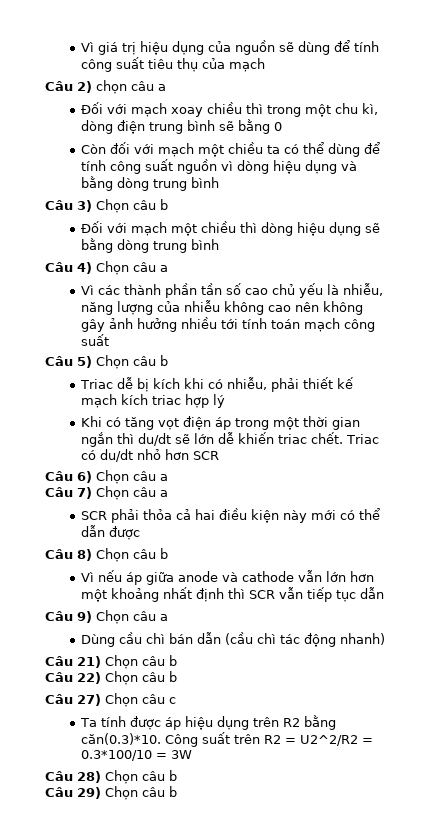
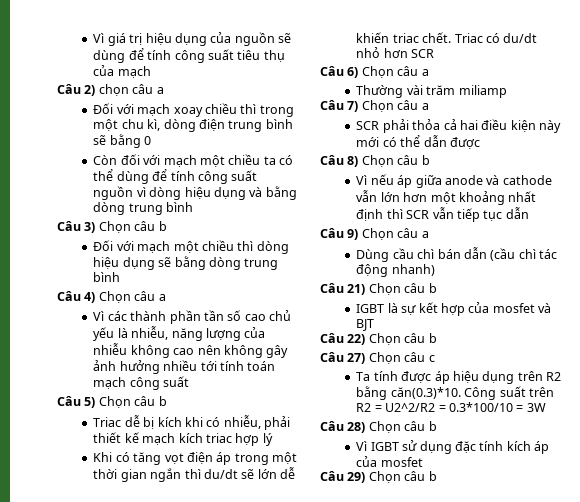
+ Thường vài trăm miliamp
+ IGBT là sự kết hợp của mosfet và BJT
+ Vì IGBT sử dụng đặc tính kích áp của mosfet

